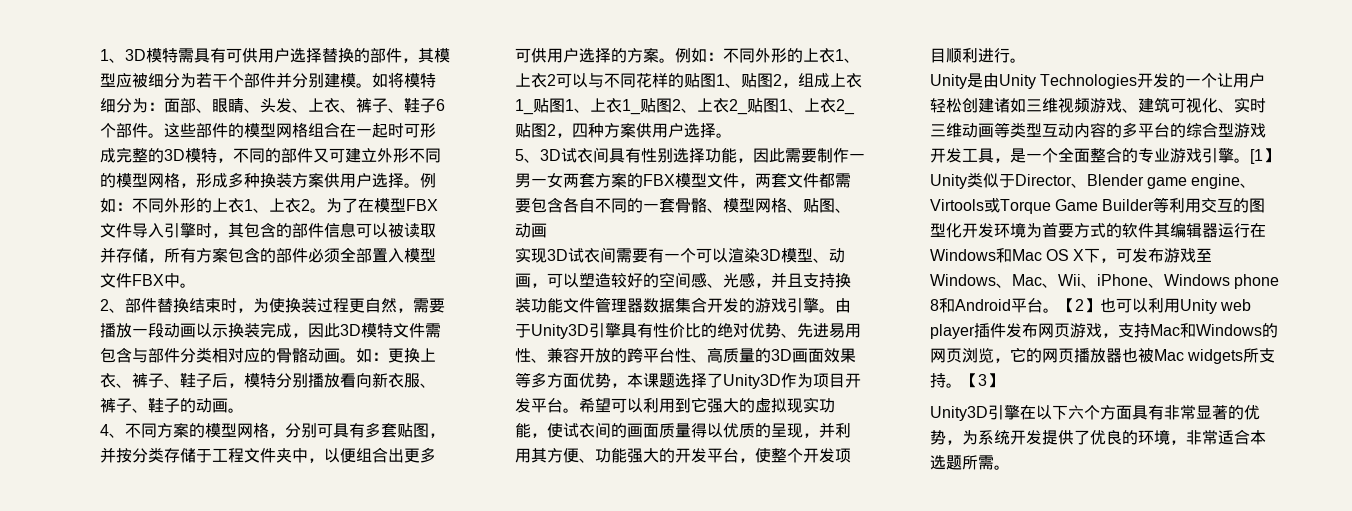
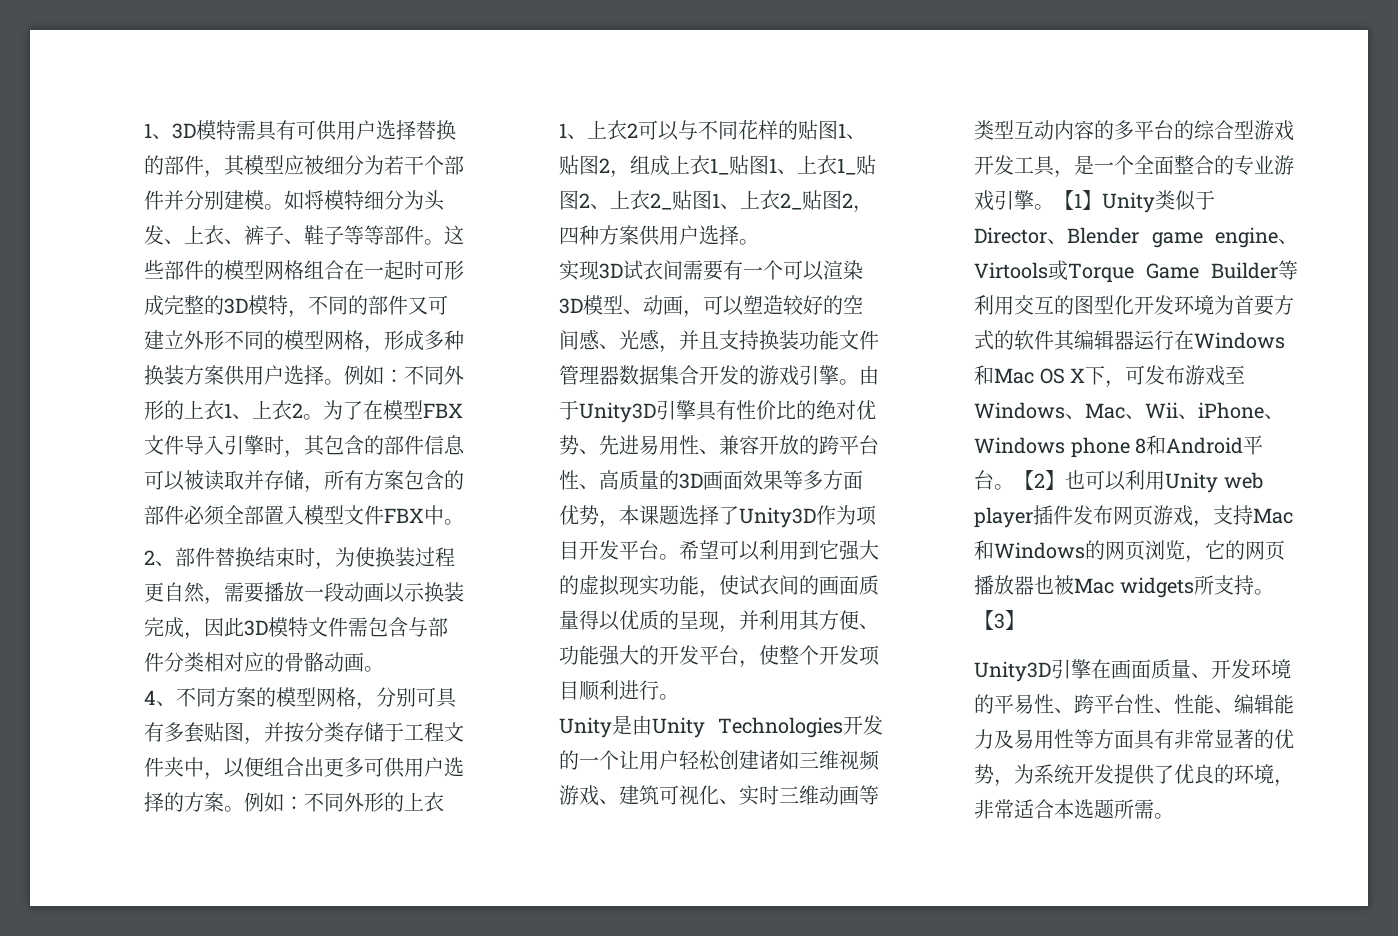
- 如将模特细分为：面部、眼睛、头发、上衣、裤子、鞋子6个部件。
+ 如将模特细分为头发、上衣、裤子、鞋子等等部件。
- 如：更换上衣、裤子、鞋子后，模特分别播放看向新衣服、裤子、鞋子的动画。
- 5、3D试衣间具有性别选择功能，因此需要制作一男一女两套方案的FBX模型文件，两套文件都需要包含各自不同的一套骨骼、模型网格、贴图、动画
- [1】Unity类似于Director、Blender game engine、Virtools或Torque Game Builder等利用交互的图型化开发环境为首要方式的软件其编辑器运行在Windows和Mac OS X下，可发布游戏至Windows、Mac、Wii、iPhone、Windows phone 8和Android平台。
+ 【1】Unity类似于Director、Blender game engine、Virtools或Torque Game Builder等利用交互的图型化开发环境为首要方式的软件其编辑器运行在Windows和Mac OS X下，可发布游戏至Windows、Mac、Wii、iPhone、Windows phone 8和Android平台。
- Unity3D引擎在以下六个方面具有非常显著的优势，为系统开发提供了优良的环境，非常适合本选题所需。
+ Unity3D引擎在画面质量、开发环境的平易性、跨平台性、性能、编辑能力及易用性等方面具有非常显著的优势，为系统开发提供了优良的环境，非常适合本选题所需。

